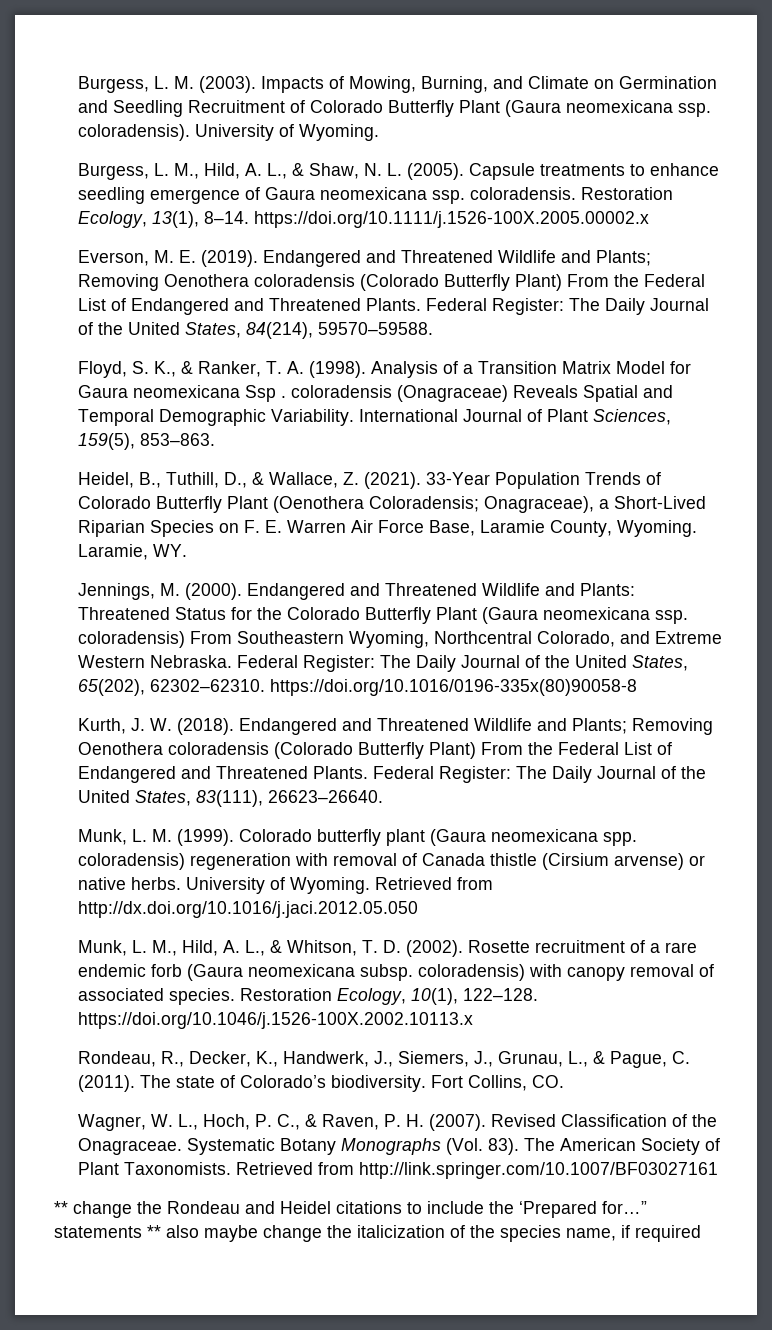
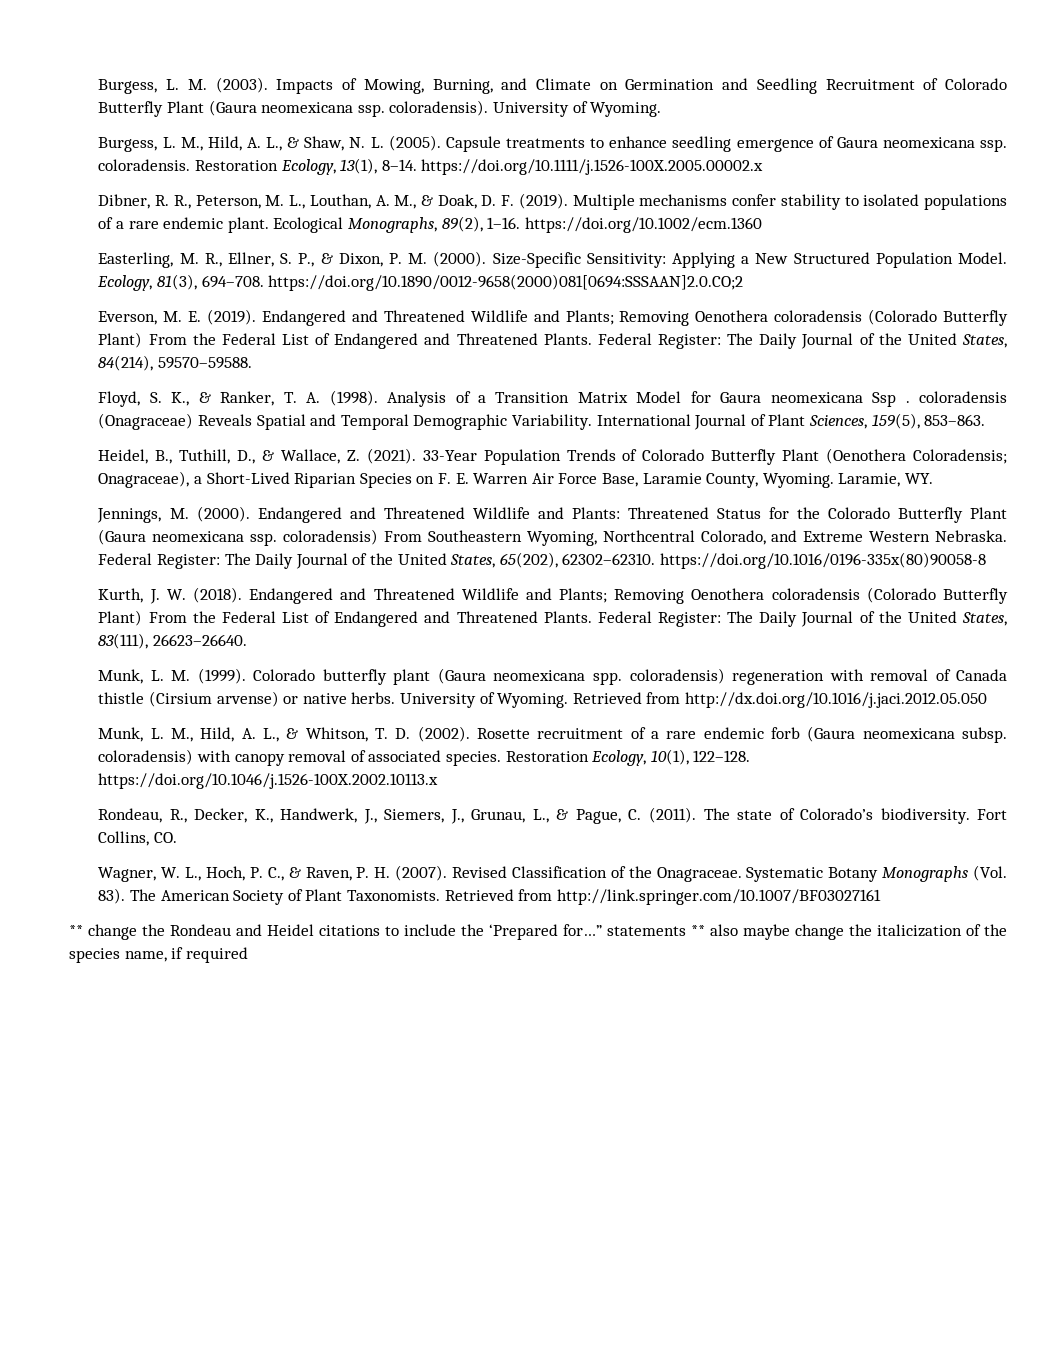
+ Dibner, R. R., Peterson, M. L., Louthan, A. M., & Doak, D. F. (2019). Multiple mechanisms confer stability to isolated populations of a rare endemic plant. Ecological Monographs, 89(2), 1–16. https://doi.org/10.1002/ecm.1360
+ Easterling, M. R., Ellner, S. P., & Dixon, P. M. (2000). Size-Specific Sensitivity: Applying a New Structured Population Model. Ecology, 81(3), 694–708. https://doi.org/10.1890/0012-9658(2000)081[0694:SSSAAN]2.0.CO;2

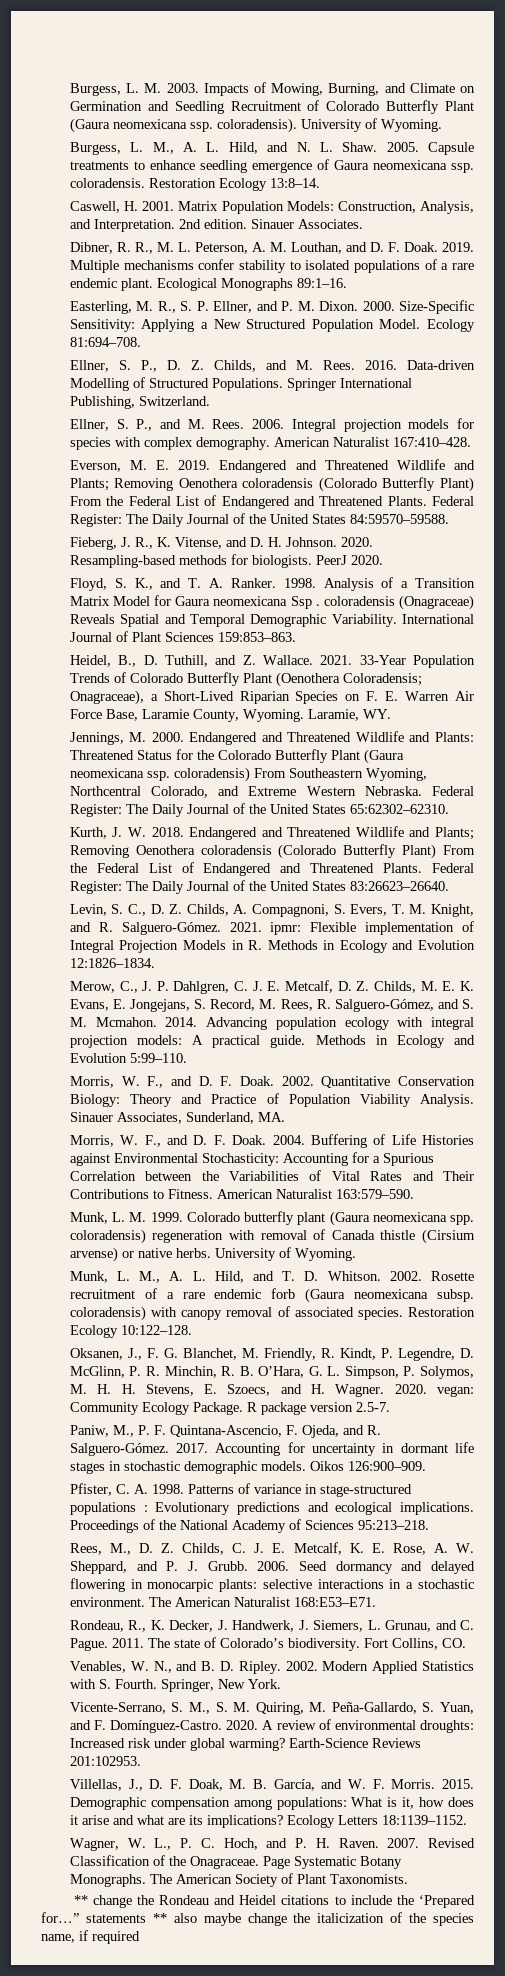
- Burgess, L. M. (2003).
+ Burgess, L. M. 2003.
- Burgess, L. M., Hild, A. L., & Shaw, N. L. (2005).
+ Burgess, L. M., A. L. Hild, and N. L. Shaw. 2005.
- Restoration Ecology, 13(1), 8–14. https://doi.org/10.1111/j.1526-100X.2005.00002.x
- Dibner, R. R., Peterson, M. L., Louthan, A. M., & Doak, D. F. (2019).
+ Restoration Ecology 13:8–14.
+ Caswell, H. 2001. Matrix Population Models: Construction, Analysis, and Interpretation. 2nd edition. Sinauer Associates.
+ Dibner, R. R., M. L. Peterson, A. M. Louthan, and D. F. Doak. 2019.
- Ecological Monographs, 89(2), 1–16. https://doi.org/10.1002/ecm.1360
+ Ecological Monographs 89:1–16.
- Easterling, M. R., Ellner, S. P., & Dixon, P. M. (2000).
+ Easterling, M. R., S. P. Ellner, and P. M. Dixon. 2000.
- Ecology, 81(3), 694–708. https://doi.org/10.1890/0012-9658(2000)081[0694:SSSAAN]2.0.CO;2
+ Ecology 81:694–708.
+ Ellner, S. P., D. Z. Childs, and M. Rees. 2016. Data-driven Modelling of Structured Populations. Springer International Publishing, Switzerland.
+ Ellner, S. P., and M. Rees. 2006. Integral projection models for species with complex demography. American Naturalist 167:410–428.
- Everson, M. E. (2019).
+ Everson, M. E. 2019.
- Federal Register: The Daily Journal of the United States, 84(214), 59570–59588.
- Floyd, S. K., & Ranker, T. A. (1998).
+ Federal Register: The Daily Journal of the United States 84:59570–59588.
+ Fieberg, J. R., K. Vitense, and D. H. Johnson. 2020. Resampling-based methods for biologists. PeerJ 2020.
+ Floyd, S. K., and T. A. Ranker. 1998.
- International Journal of Plant Sciences, 159(5), 853–863.
+ International Journal of Plant Sciences 159:853–863.
- Heidel, B., Tuthill, D., & Wallace, Z. (2021).
+ Heidel, B., D. Tuthill, and Z. Wallace. 2021.
- Jennings, M. (2000).
+ Jennings, M. 2000.
- Federal Register: The Daily Journal of the United States, 65(202), 62302–62310. https://doi.org/10.1016/0196-335x(80)90058-8
+ Federal Register: The Daily Journal of the United States 65:62302–62310.
- Kurth, J. W. (2018).
+ Kurth, J. W. 2018.
- Federal Register: The Daily Journal of the United States, 83(111), 26623–26640.
+ Federal Register: The Daily Journal of the United States 83:26623–26640.
+ Levin, S. C., D. Z. Childs, A. Compagnoni, S. Evers, T. M. Knight, and R. Salguero-Gómez. 2021. ipmr: Flexible implementation of Integral Projection Models in R. Methods in Ecology and Evolution 12:1826–1834.
+ Merow, C., J. P. Dahlgren, C. J. E. Metcalf, D. Z. Childs, M. E. K. Evans, E. Jongejans, S. Record, M. Rees, R. Salguero-Gómez, and S. M. Mcmahon. 2014. Advancing population ecology with integral projection models: A practical guide. Methods in Ecology and Evolution 5:99–110.
+ Morris, W. F., and D. F. Doak. 2002. Quantitative Conservation Biology: Theory and Practice of Population Viability Analysis. Sinauer Associates, Sunderland, MA.
+ Morris, W. F., and D. F. Doak. 2004. Buffering of Life Histories against Environmental Stochasticity: Accounting for a Spurious Correlation between the Variabilities of Vital Rates and Their Contributions to Fitness. American Naturalist 163:579–590.
- Munk, L. M. (1999).
+ Munk, L. M. 1999.
- Retrieved from http://dx.doi.org/10.1016/j.jaci.2012.05.050
- Munk, L. M., Hild, A. L., & Whitson, T. D. (2002).
+ Munk, L. M., A. L. Hild, and T. D. Whitson. 2002.
- Restoration Ecology, 10(1), 122–128. https://doi.org/10.1046/j.1526-100X.2002.10113.x
- Rondeau, R., Decker, K., Handwerk, J., Siemers, J., Grunau, L., & Pague, C. (2011).
+ Restoration Ecology 10:122–128.
+ Oksanen, J., F. G. Blanchet, M. Friendly, R. Kindt, P. Legendre, D. McGlinn, P. R. Minchin, R. B. O’Hara, G. L. Simpson, P. Solymos, M. H. H. Stevens, E. Szoecs, and H. Wagner. 2020. vegan: Community Ecology Package. R package version 2.5-7.
+ Paniw, M., P. F. Quintana-Ascencio, F. Ojeda, and R. Salguero-Gómez. 2017. Accounting for uncertainty in dormant life stages in stochastic demographic models. Oikos 126:900–909.
+ Pfister, C. A. 1998. Patterns of variance in stage-structured populations : Evolutionary predictions and ecological implications. Proceedings of the National Academy of Sciences 95:213–218.
+ Rees, M., D. Z. Childs, C. J. E. Metcalf, K. E. Rose, A. W. Sheppard, and P. J. Grubb. 2006. Seed dormancy and delayed flowering in monocarpic plants: selective interactions in a stochastic environment. The American Naturalist 168:E53–E71.
+ Rondeau, R., K. Decker, J. Handwerk, J. Siemers, L. Grunau, and C. Pague. 2011.
- Wagner, W. L., Hoch, P. C., & Raven, P. H. (2007).
+ Venables, W. N., and B. D. Ripley. 2002. Modern Applied Statistics with S. Fourth. Springer, New York.
+ Vicente-Serrano, S. M., S. M. Quiring, M. Peña-Gallardo, S. Yuan, and F. Domínguez-Castro. 2020. A review of environmental droughts: Increased risk under global warming? Earth-Science Reviews 201:102953.
+ Villellas, J., D. F. Doak, M. B. García, and W. F. Morris. 2015. Demographic compensation among populations: What is it, how does it arise and what are its implications? Ecology Letters 18:1139–1152.
+ Wagner, W. L., P. C. Hoch, and P. H. Raven. 2007.
- Systematic Botany Monographs (Vol. 83).
+ Page Systematic Botany Monographs.
- Retrieved from http://link.springer.com/10.1007/BF03027161

